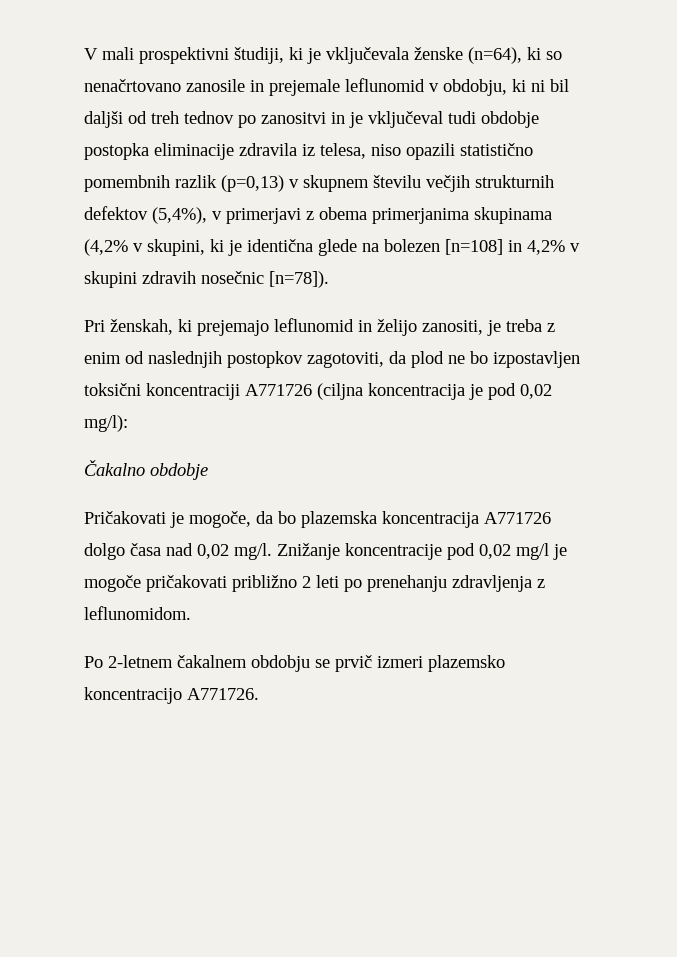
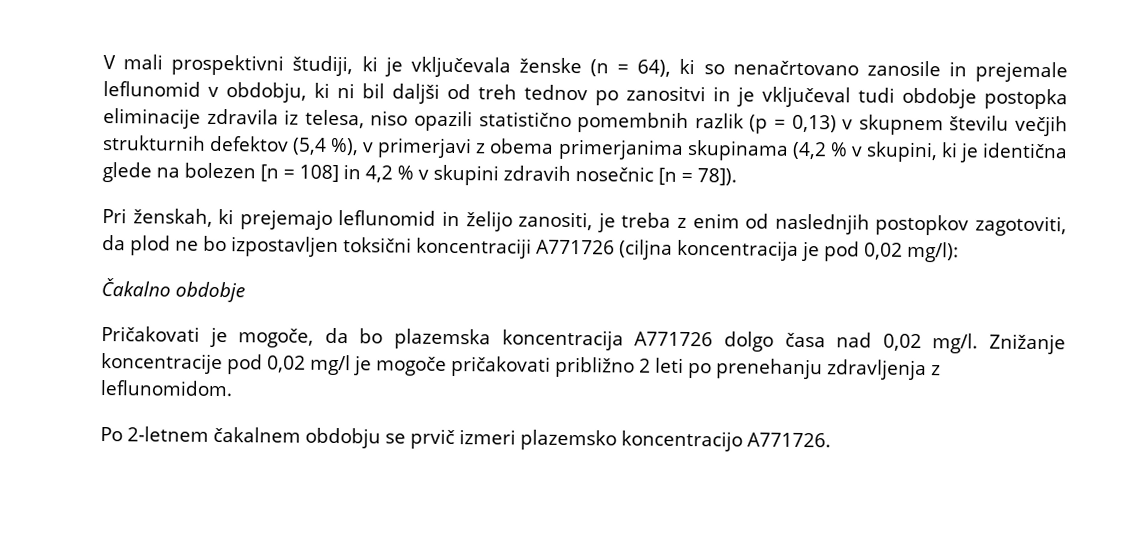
- V mali prospektivni študiji, ki je vključevala ženske (n=64), ki so nenačrtovano zanosile in prejemale leflunomid v obdobju, ki ni bil daljši od treh tednov po zanositvi in je vključeval tudi obdobje postopka eliminacije zdravila iz telesa, niso opazili statistično pomembnih razlik (p=0,13) v skupnem številu večjih strukturnih defektov (5,4%), v primerjavi z obema primerjanima skupinama (4,2% v skupini, ki je identična glede na bolezen [n=108] in 4,2% v skupini zdravih nosečnic [n=78]).
+ V mali prospektivni študiji, ki je vključevala ženske (n = 64), ki so nenačrtovano zanosile in prejemale leflunomid v obdobju, ki ni bil daljši od treh tednov po zanositvi in je vključeval tudi obdobje postopka eliminacije zdravila iz telesa, niso opazili statistično pomembnih razlik (p = 0,13) v skupnem številu večjih strukturnih defektov (5,4 %), v primerjavi z obema primerjanima skupinama (4,2 % v skupini, ki je identična glede na bolezen [n = 108] in 4,2 % v skupini zdravih nosečnic [n = 78]).

